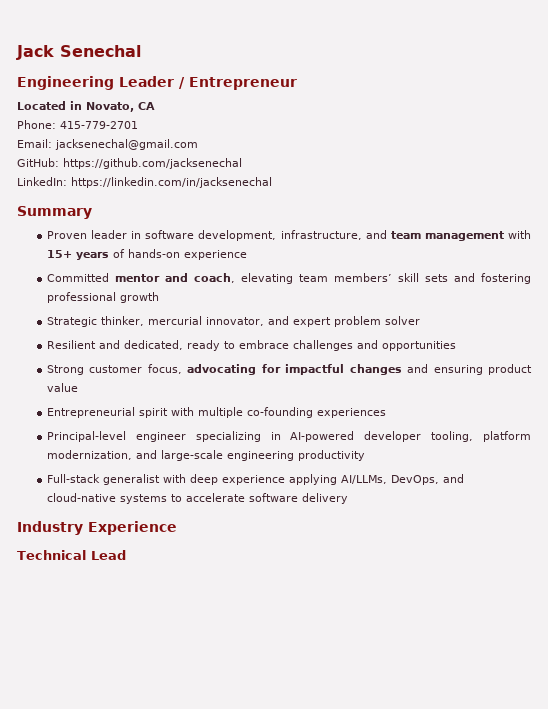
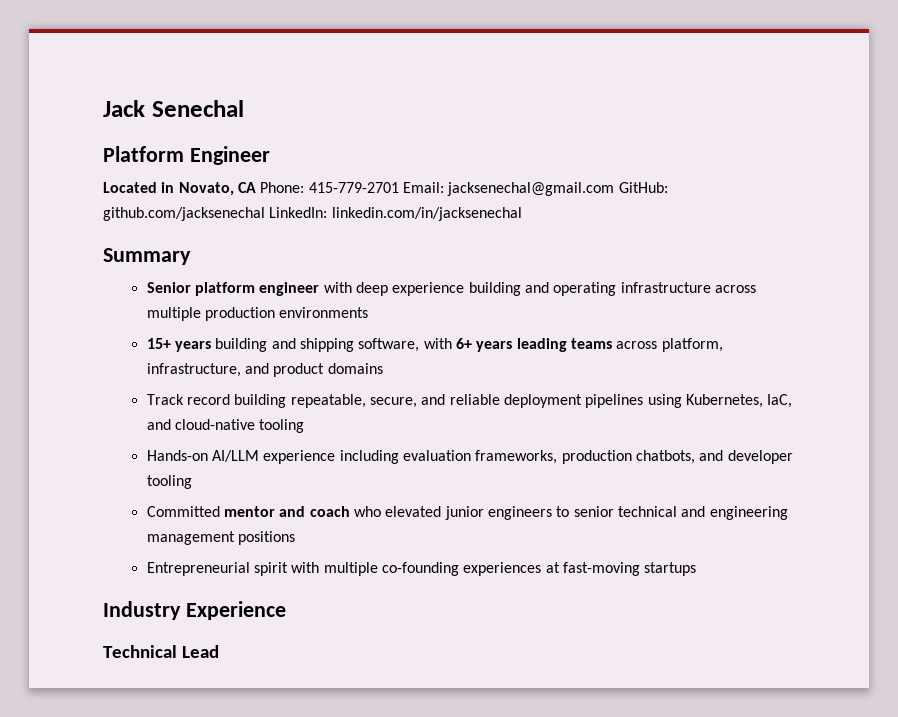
- Engineering Leader / Entrepreneur
+ Platform Engineer
- Located in Novato, CA
- Phone: 415-779-2701
- Email: jacksenechal@gmail.com
- GitHub: https://github.com/jacksenechal
- LinkedIn: https://linkedin.com/in/jacksenechal
+ Located in Novato, CA Phone: 415-779-2701 Email: jacksenechal@gmail.com GitHub: github.com/jacksenechal LinkedIn: linkedin.com/in/jacksenechal
  Summary
- Proven leader in software development, infrastructure, and team management with 15+ years of hands-on experience
- Committed mentor and coach, elevating team members’ skill sets and fostering professional growth
- Strategic thinker, mercurial innovator, and expert problem solver
- Resilient and dedicated, ready to embrace challenges and opportunities
- Strong customer focus, advocating for impactful changes and ensuring product value
+ Senior platform engineer with deep experience building and operating infrastructure across multiple production environments
+ 15+ years building and shipping software, with 6+ years leading teams across platform, infrastructure, and product domains
+ Track record building repeatable, secure, and reliable deployment pipelines using Kubernetes, IaC, and cloud-native tooling
+ Hands-on AI/LLM experience including evaluation frameworks, production chatbots, and developer tooling
+ Committed mentor and coach who elevated junior engineers to senior technical and engineering management positions
- Entrepreneurial spirit with multiple co-founding experiences
- Principal-level engineer specializing in AI-powered developer tooling, platform modernization, and large-scale engineering productivity
- Full-stack generalist with deep experience applying AI/LLMs, DevOps, and cloud-native systems to accelerate software delivery
+ Entrepreneurial spirit with multiple co-founding experiences at fast-moving startups

